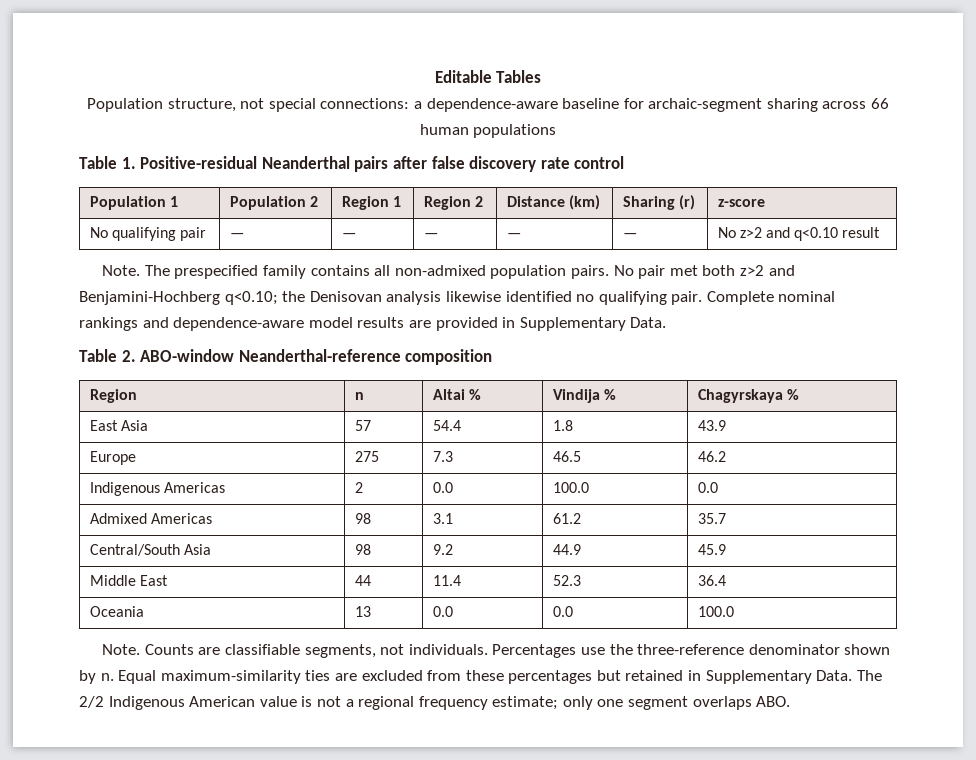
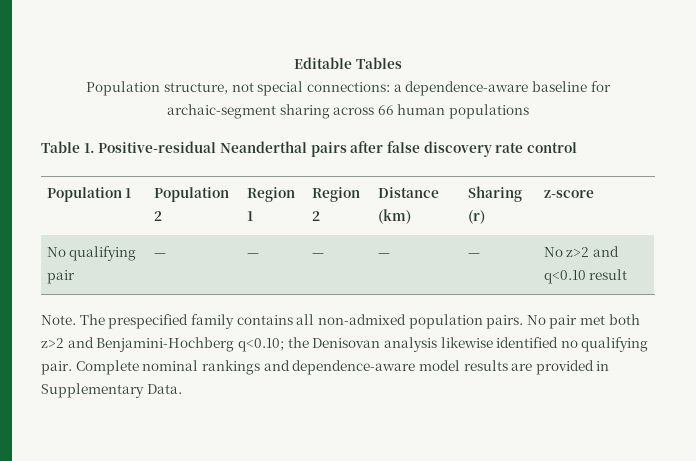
- Table 2. ABO-window Neanderthal-reference composition
- Region | n | Altai % | Vindija % | Chagyrskaya %
- East Asia | 57 | 54.4 | 1.8 | 43.9
- Europe | 275 | 7.3 | 46.5 | 46.2
- Indigenous Americas | 2 | 0.0 | 100.0 | 0.0
- Admixed Americas | 98 | 3.1 | 61.2 | 35.7
- Central/South Asia | 98 | 9.2 | 44.9 | 45.9
- Middle East | 44 | 11.4 | 52.3 | 36.4
- Oceania | 13 | 0.0 | 0.0 | 100.0
- Note. Counts are classifiable segments, not individuals. Percentages use the three-reference denominator shown by n. Equal maximum-similarity ties are excluded from these percentages but retained in Supplementary Data. The 2/2 Indigenous American value is not a regional frequency estimate; only one segment overlaps ABO.

